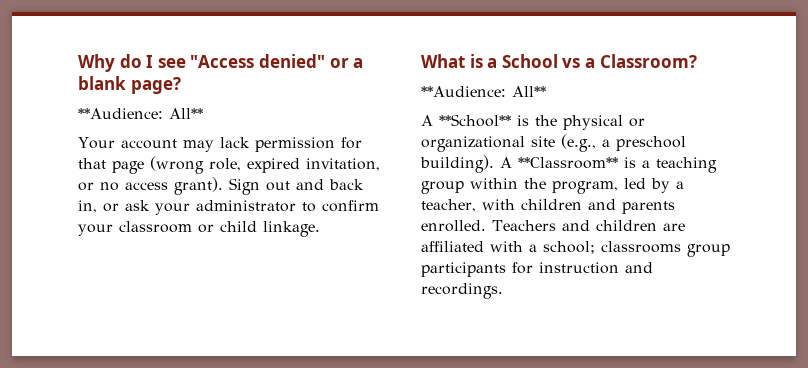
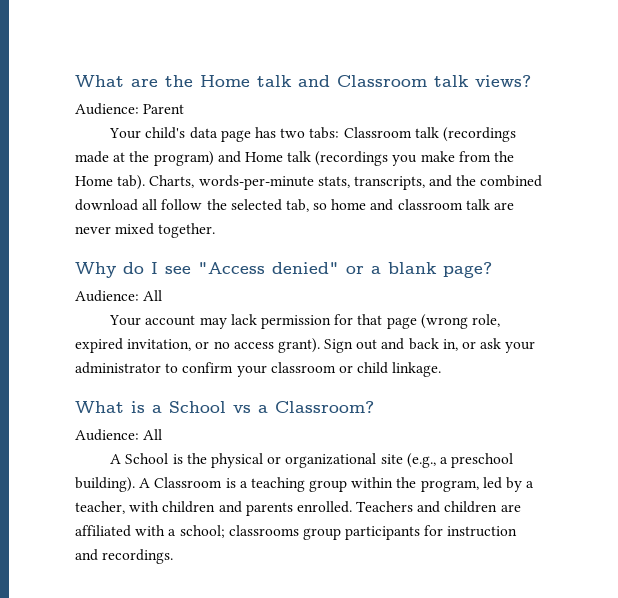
+ What are the Home talk and Classroom talk views?
+ Audience: Parent
+ Your child's data page has two tabs: Classroom talk (recordings made at the program) and Home talk (recordings you make from the Home tab). Charts, words-per-minute stats, transcripts, and the combined download all follow the selected tab, so home and classroom talk are never mixed together.
  Why do I see "Access denied" or a blank page?
- **Audience: All**
+ Audience: All
  What is a School vs a Classroom?
- **Audience: All**
- A **School** is the physical or organizational site (e.g., a preschool building).
+ Audience: All
+ A School is the physical or organizational site (e.g., a preschool building).
- A **Classroom** is a teaching group within the program, led by a teacher, with children and parents enrolled.
+ A Classroom is a teaching group within the program, led by a teacher, with children and parents enrolled.

